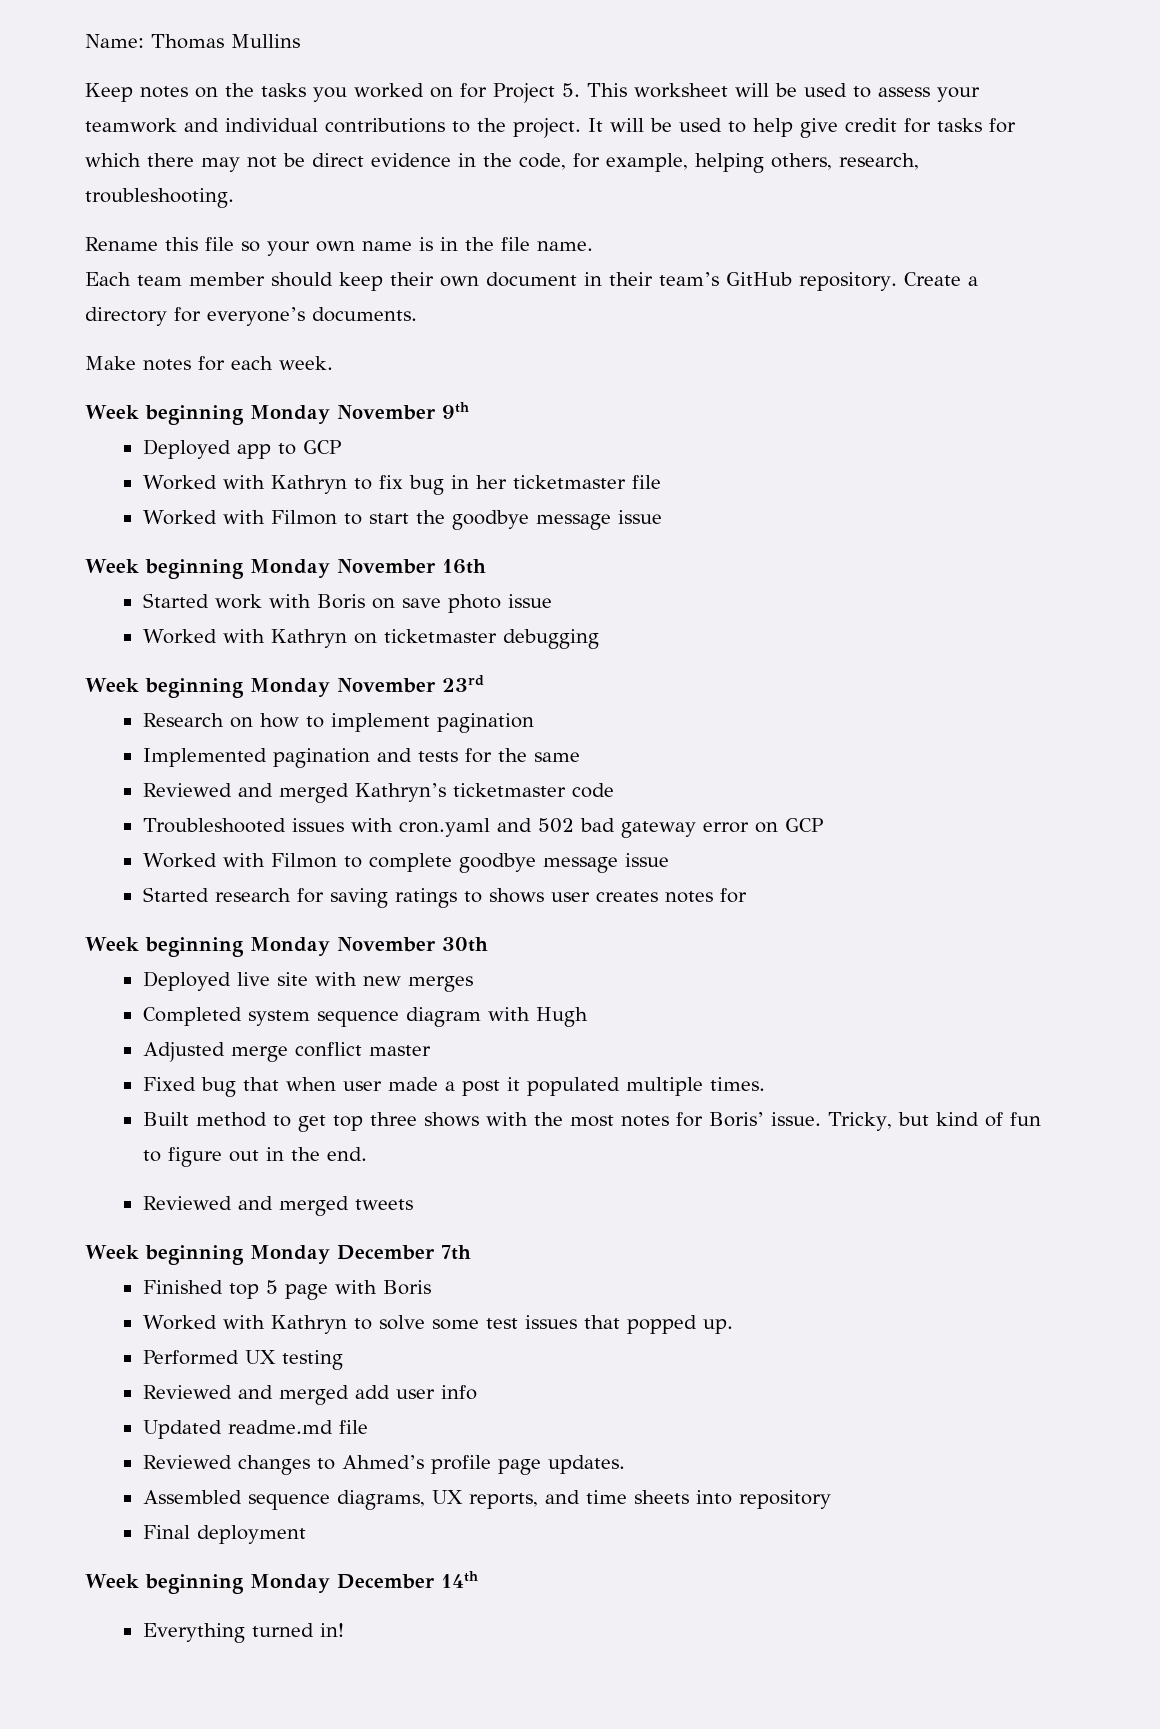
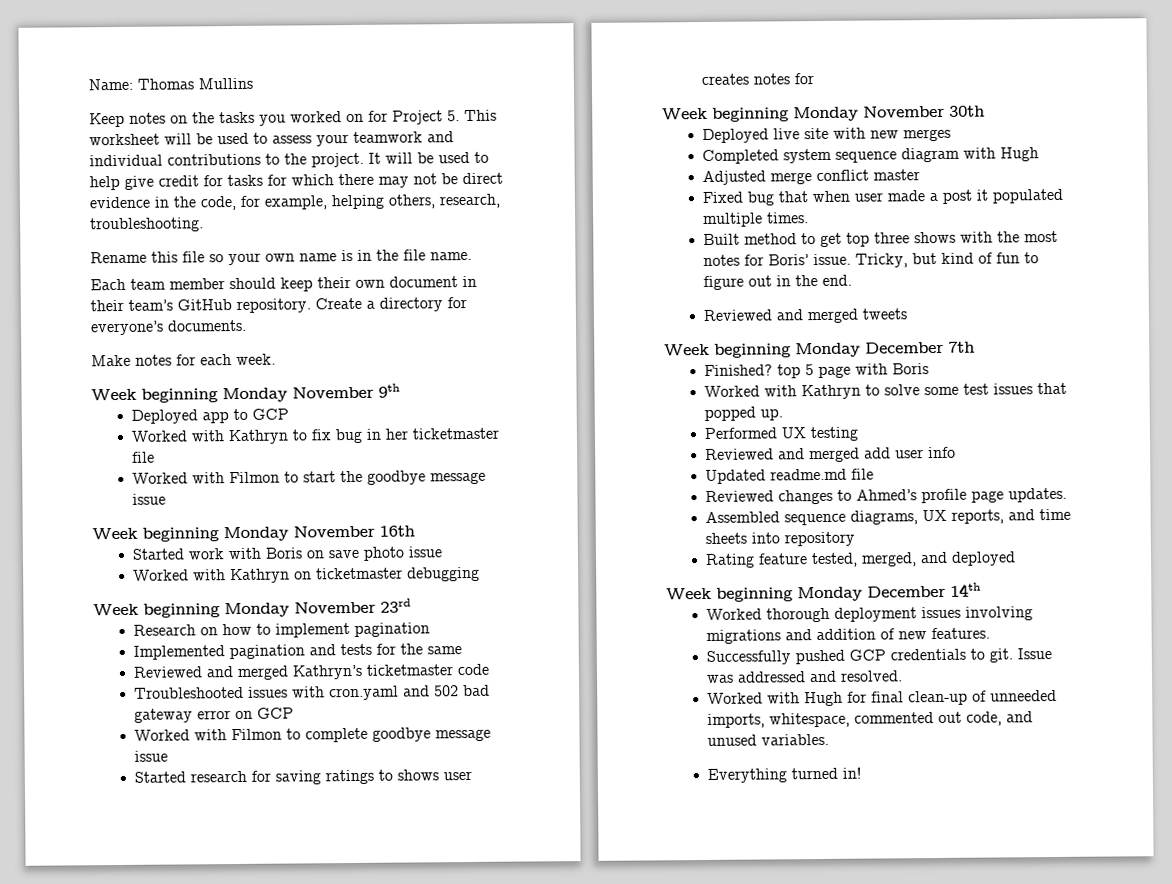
- Finished top 5 page with Boris
+ Finished? top 5 page with Boris
- Final deployment
+ Rating feature tested, merged, and deployed
+ Worked thorough deployment issues involving migrations and addition of new features.
+ Successfully pushed GCP credentials to git. Issue was addressed and resolved.
+ Worked with Hugh for final clean-up of unneeded imports, whitespace, commented out code, and unused variables.

